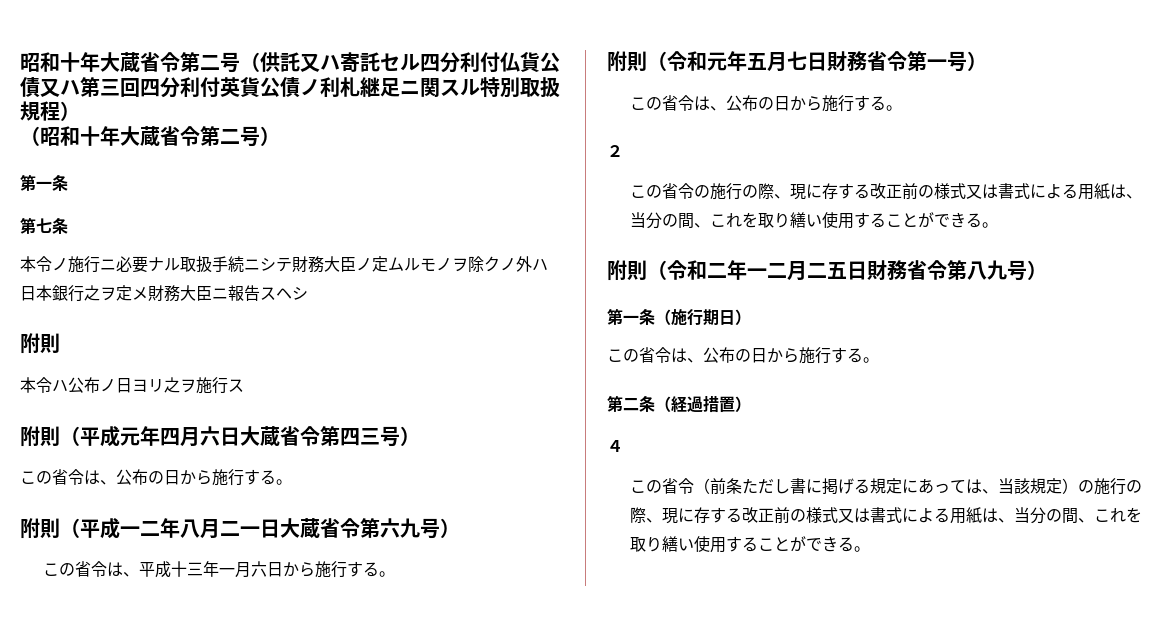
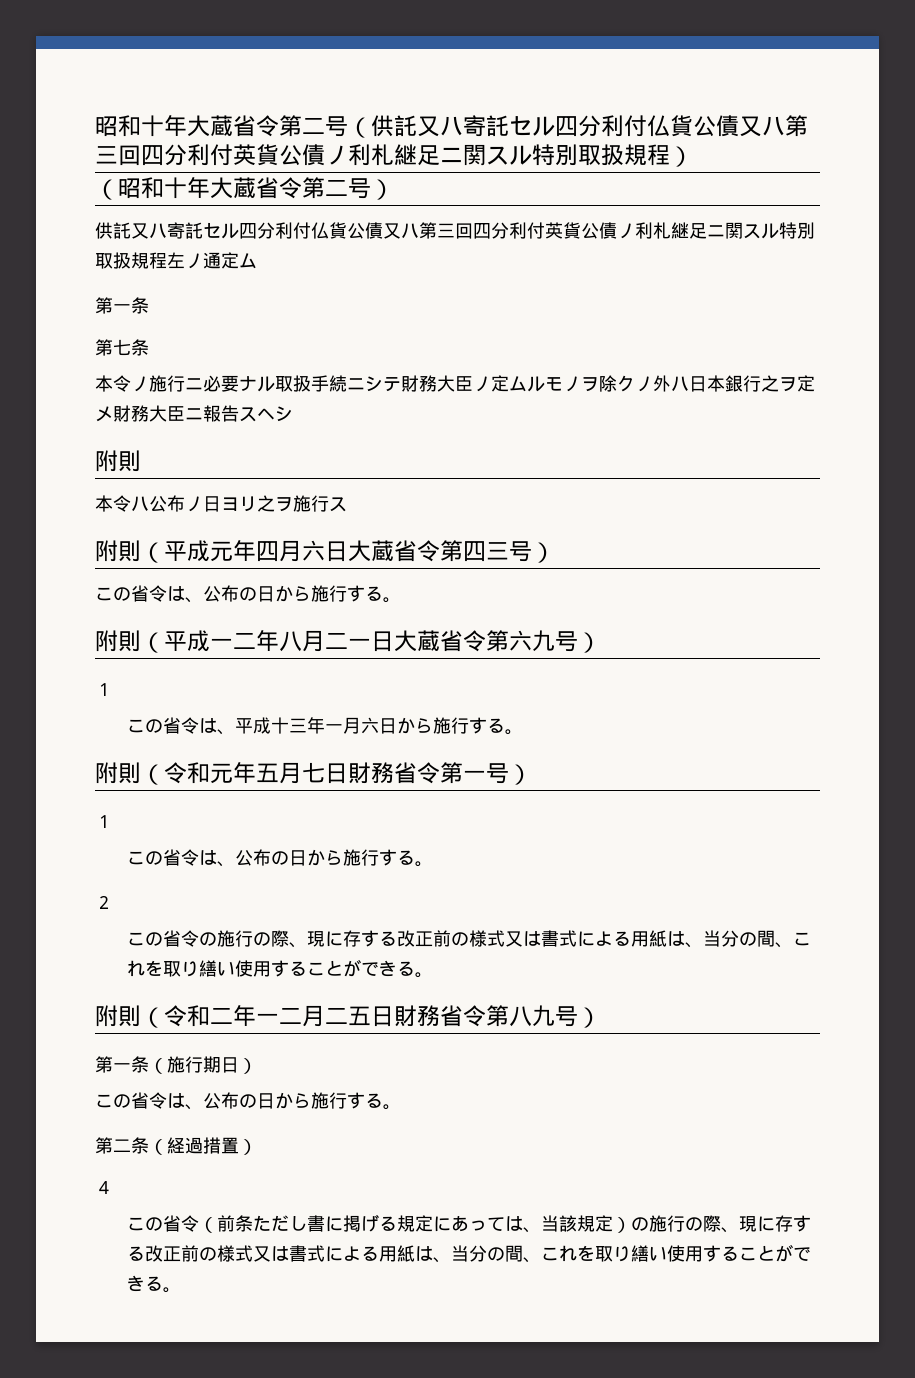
+ 供託又ハ寄託セル四分利付仏貨公債又ハ第三回四分利付英貨公債ノ利札継足ニ関スル特別取扱規程左ノ通定ム
  附則（平成一二年八月二一日大蔵省令第六九号）
+ １
  附則（令和元年五月七日財務省令第一号）
+ １

